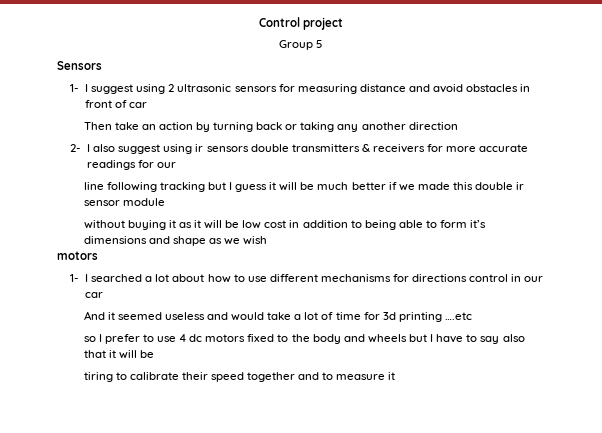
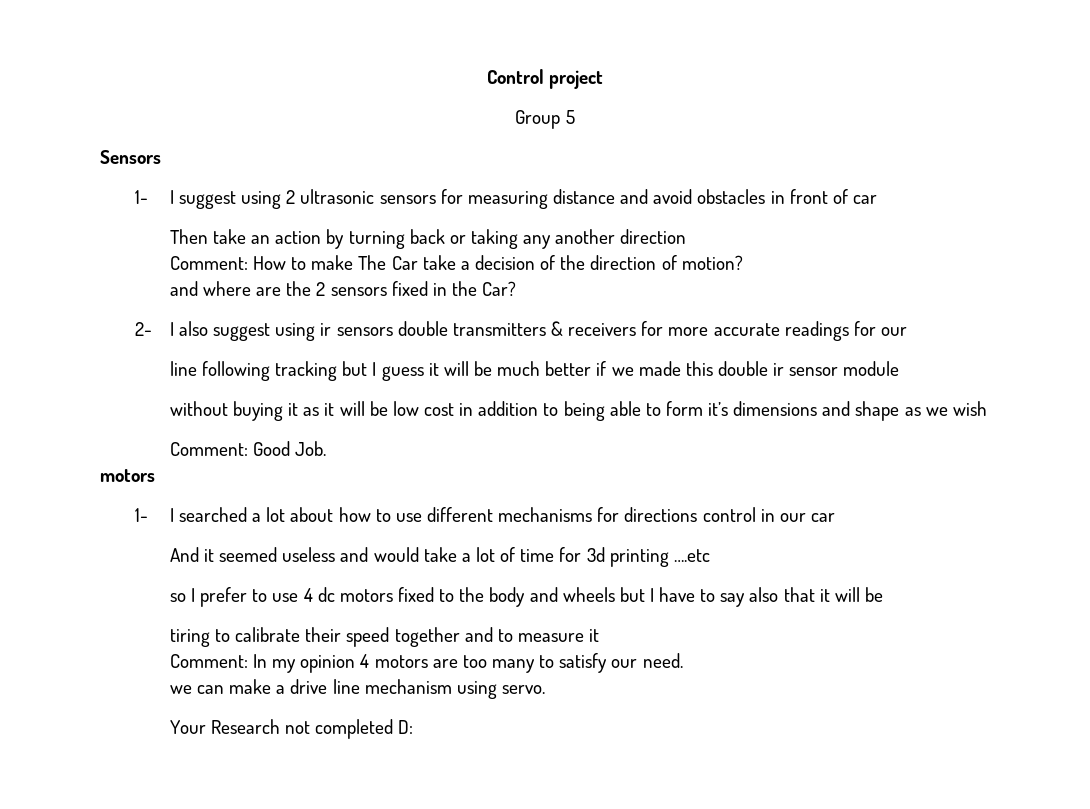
+ Comment: How to make The Car take a decision of the direction of motion?
+ and where are the 2 sensors fixed in the Car?
+ Comment: Good Job.
+ Comment: In my opinion 4 motors are too many to satisfy our need.
+ we can make a drive line mechanism using servo.
+ Your Research not completed D:

